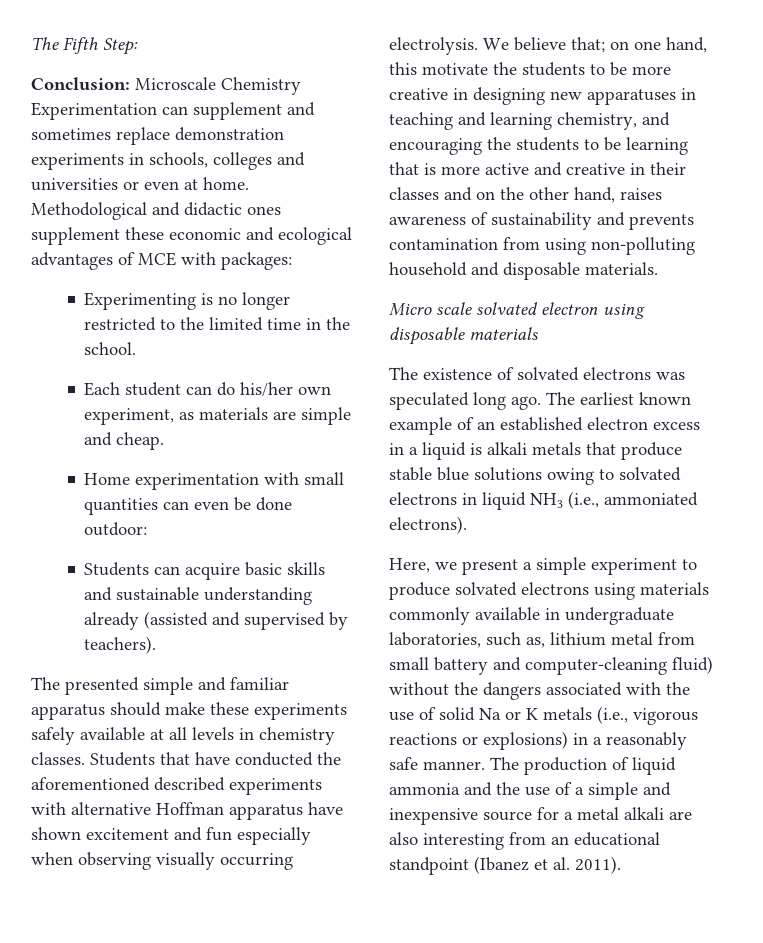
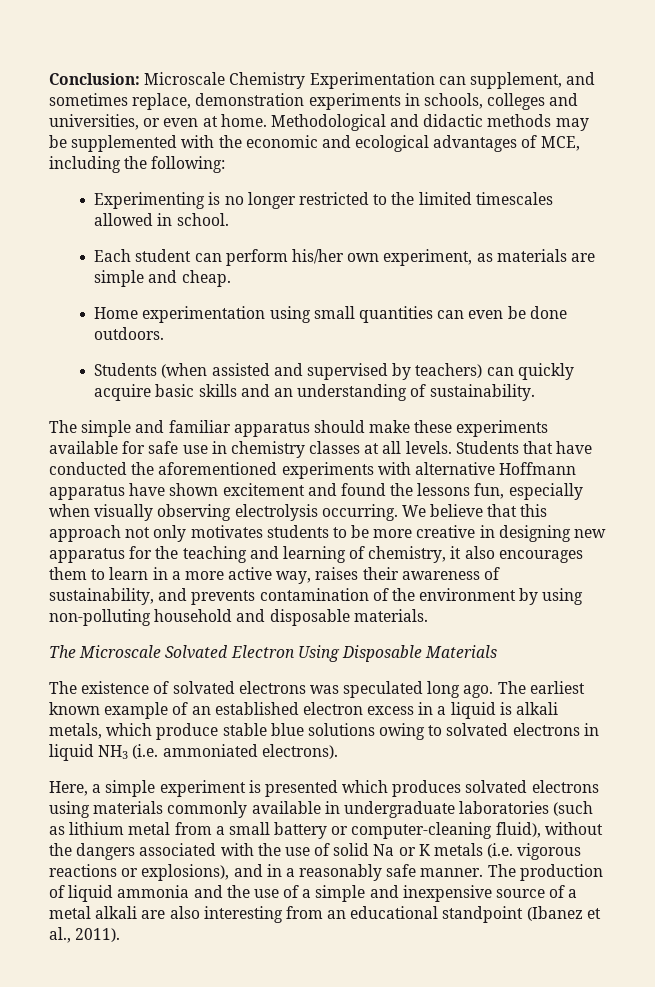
- The Fifth Step:
- Conclusion: Microscale Chemistry Experimentation can supplement and sometimes replace demonstration experiments in schools, colleges and universities or even at home.
+ Conclusion: Microscale Chemistry Experimentation can supplement, and sometimes replace, demonstration experiments in schools, colleges and universities, or even at home.
- Methodological and didactic ones supplement these economic and ecological advantages of MCE with packages:
+ Methodological and didactic methods may be supplemented with the economic and ecological advantages of MCE, including the following:
- Experimenting is no longer restricted to the limited time in the school.
+ Experimenting is no longer restricted to the limited timescales allowed in school.
- Each student can do his/her own experiment, as materials are simple and cheap.
+ Each student can perform his/her own experiment, as materials are simple and cheap.
- Home experimentation with small quantities can even be done outdoor:
- Students can acquire basic skills and sustainable understanding already (assisted and supervised by teachers).
- The presented simple and familiar apparatus should make these experiments safely available at all levels in chemistry classes.
+ Home experimentation using small quantities can even be done outdoors.
+ Students (when assisted and supervised by teachers) can quickly acquire basic skills and an understanding of sustainability.
+ The simple and familiar apparatus should make these experiments available for safe use in chemistry classes at all levels.
- Students that have conducted the aforementioned described experiments with alternative Hoffman apparatus have shown excitement and fun especially when observing visually occurring electrolysis. We believe that; on one hand, this motivate the students to be more creative in designing new apparatuses in teaching and learning chemistry, and encouraging the students to be learning that is more active and creative in their classes and on the other hand, raises awareness of sustainability and prevents contamination from using non-polluting household and disposable materials.
+ Students that have conducted the aforementioned experiments with alternative Hoffmann apparatus have shown excitement and found the lessons fun, especially when visually observing electrolysis occurring. We believe that this approach not only motivates students to be more creative in designing new apparatus for the teaching and learning of chemistry, it also encourages them to learn in a more active way, raises their awareness of sustainability, and prevents contamination of the environment by using non-polluting household and disposable materials.
- Micro scale solvated electron using disposable materials
+ The Microscale Solvated Electron Using Disposable Materials
- The earliest known example of an established electron excess in a liquid is alkali metals that produce stable blue solutions owing to solvated electrons in liquid NH3 (i.e., ammoniated electrons).
+ The earliest known example of an established electron excess in a liquid is alkali metals, which produce stable blue solutions owing to solvated electrons in liquid NH3 (i.e. ammoniated electrons).
- Here, we present a simple experiment to produce solvated electrons using materials commonly available in undergraduate laboratories, such as, lithium metal from small battery and computer-cleaning fluid) without the dangers associated with the use of solid Na or K metals (i.e., vigorous reactions or explosions) in a reasonably safe manner.
+ Here, a simple experiment is presented which produces solvated electrons using materials commonly available in undergraduate laboratories (such as lithium metal from a small battery or computer-cleaning fluid), without the dangers associated with the use of solid Na or K metals (i.e. vigorous reactions or explosions), and in a reasonably safe manner.
- The production of liquid ammonia and the use of a simple and inexpensive source for a metal alkali are also interesting from an educational standpoint (Ibanez et al. 2011).
+ The production of liquid ammonia and the use of a simple and inexpensive source of a metal alkali are also interesting from an educational standpoint (Ibanez et al., 2011).

